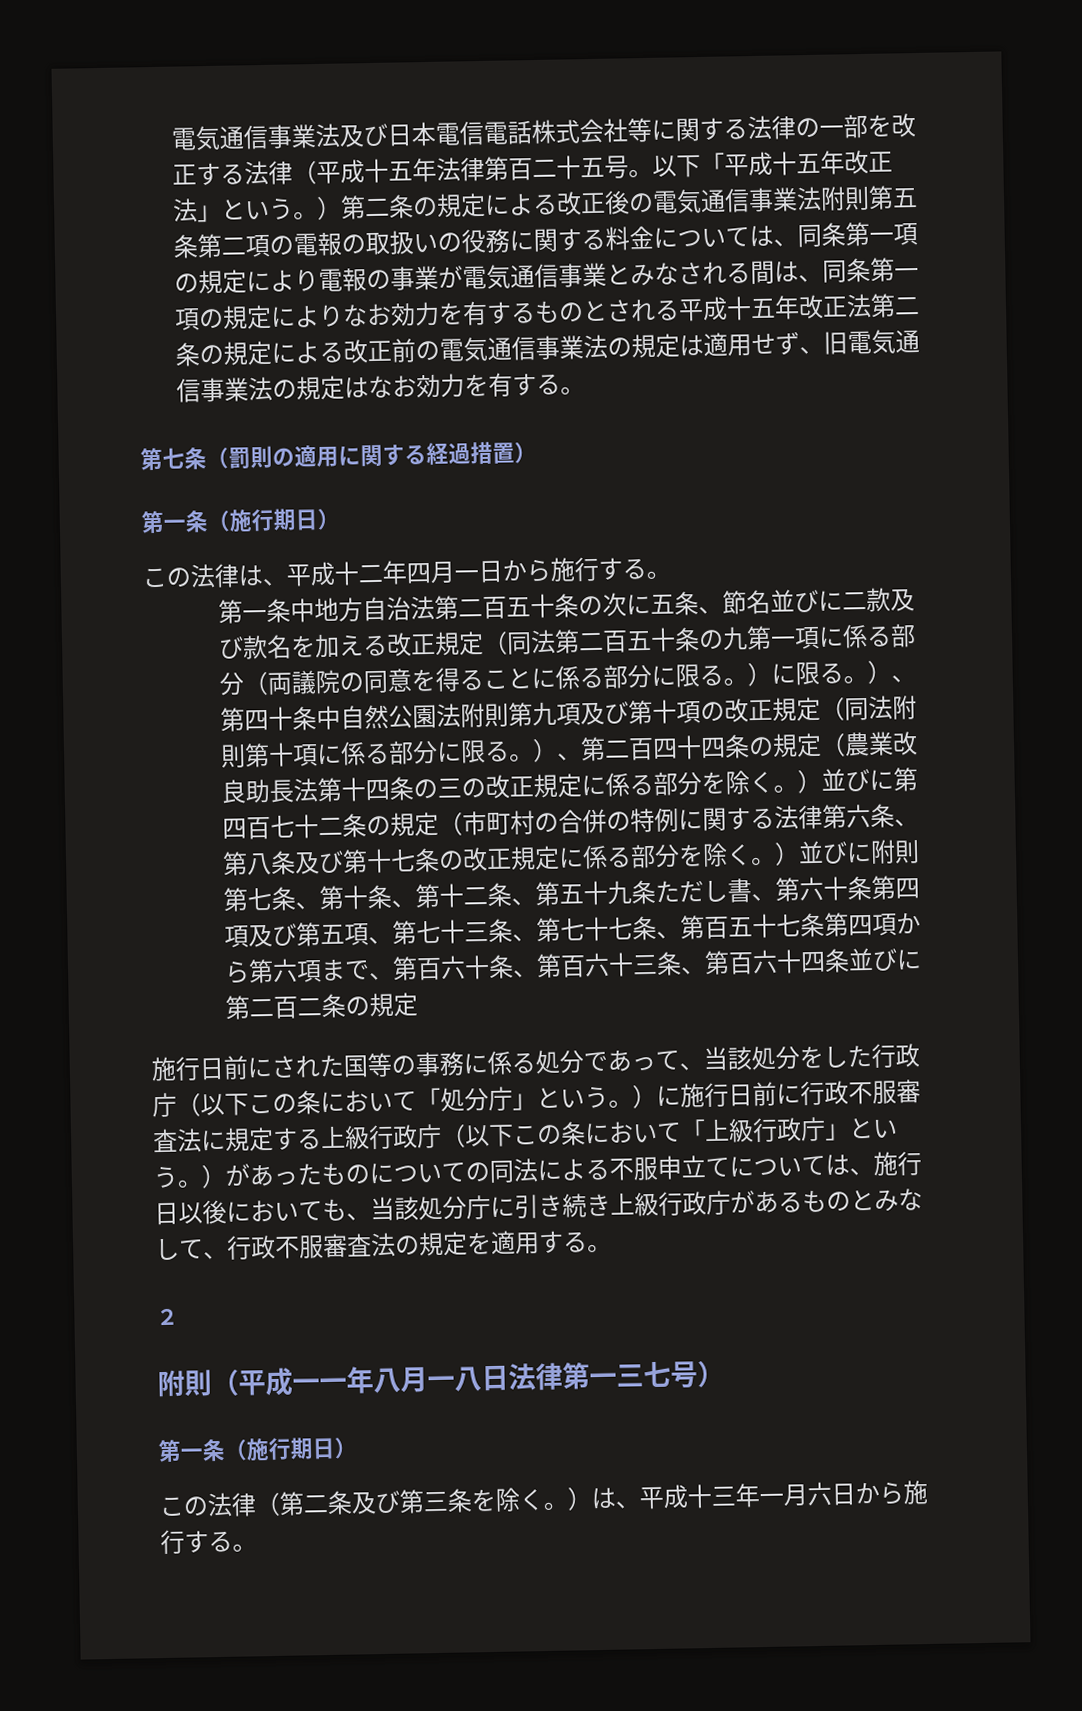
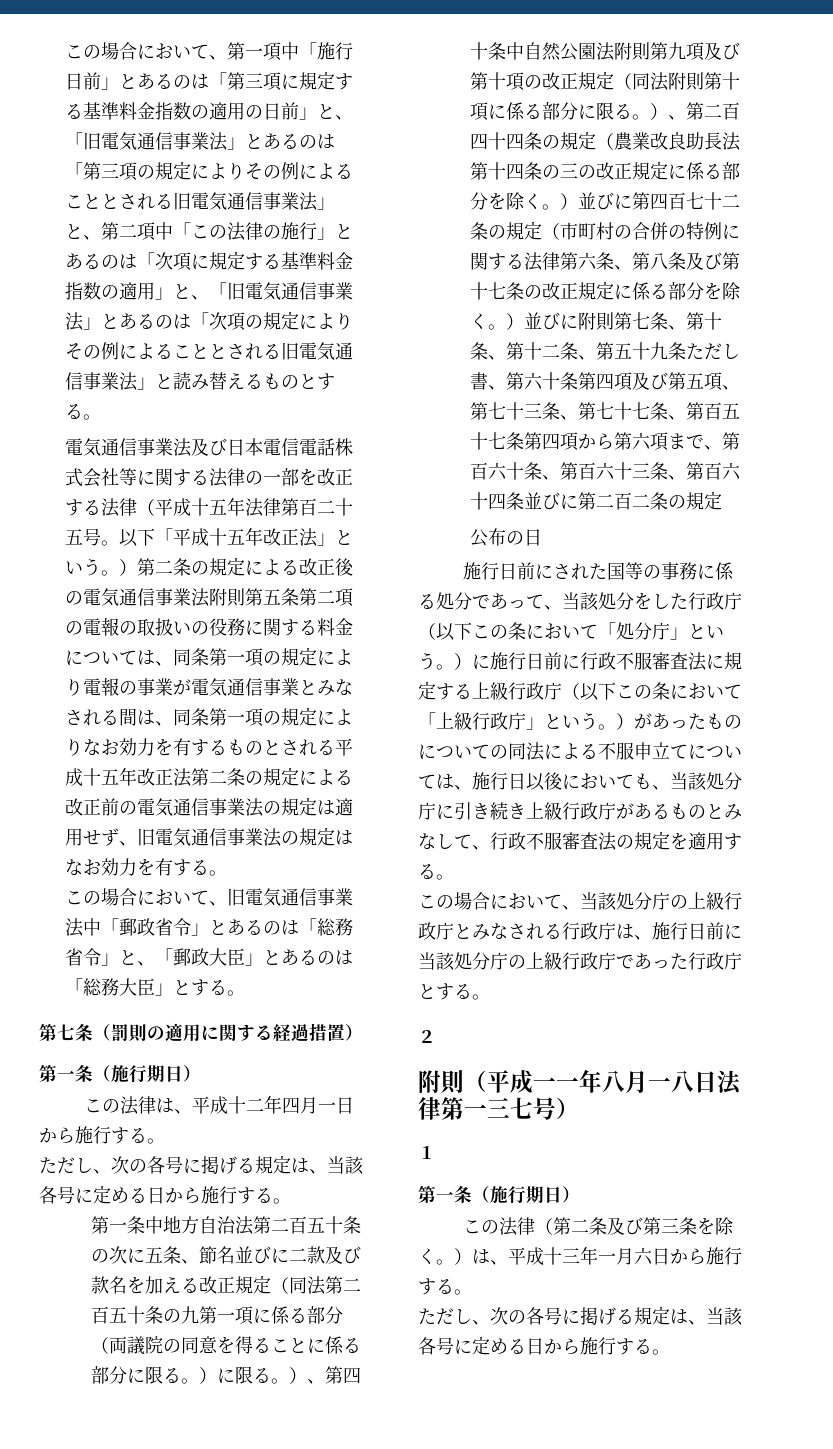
+ この場合において、第一項中「施行日前」とあるのは「第三項に規定する基準料金指数の適用の日前」と、「旧電気通信事業法」とあるのは「第三項の規定によりその例によることとされる旧電気通信事業法」と、第二項中「この法律の施行」とあるのは「次項に規定する基準料金指数の適用」と、「旧電気通信事業法」とあるのは「次項の規定によりその例によることとされる旧電気通信事業法」と読み替えるものとする。
+ この場合において、旧電気通信事業法中「郵政省令」とあるのは「総務省令」と、「郵政大臣」とあるのは「総務大臣」とする。
  この法律は、平成十二年四月一日から施行する。
+ ただし、次の各号に掲げる規定は、当該各号に定める日から施行する。
+ 公布の日
+ この場合において、当該処分庁の上級行政庁とみなされる行政庁は、施行日前に当該処分庁の上級行政庁であった行政庁とする。
+ １
  この法律（第二条及び第三条を除く。）は、平成十三年一月六日から施行する。
+ ただし、次の各号に掲げる規定は、当該各号に定める日から施行する。

